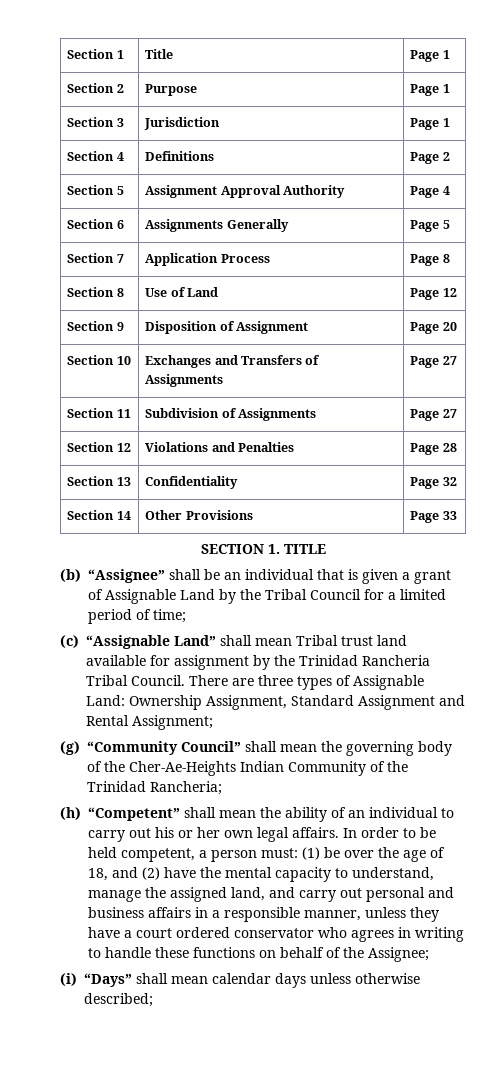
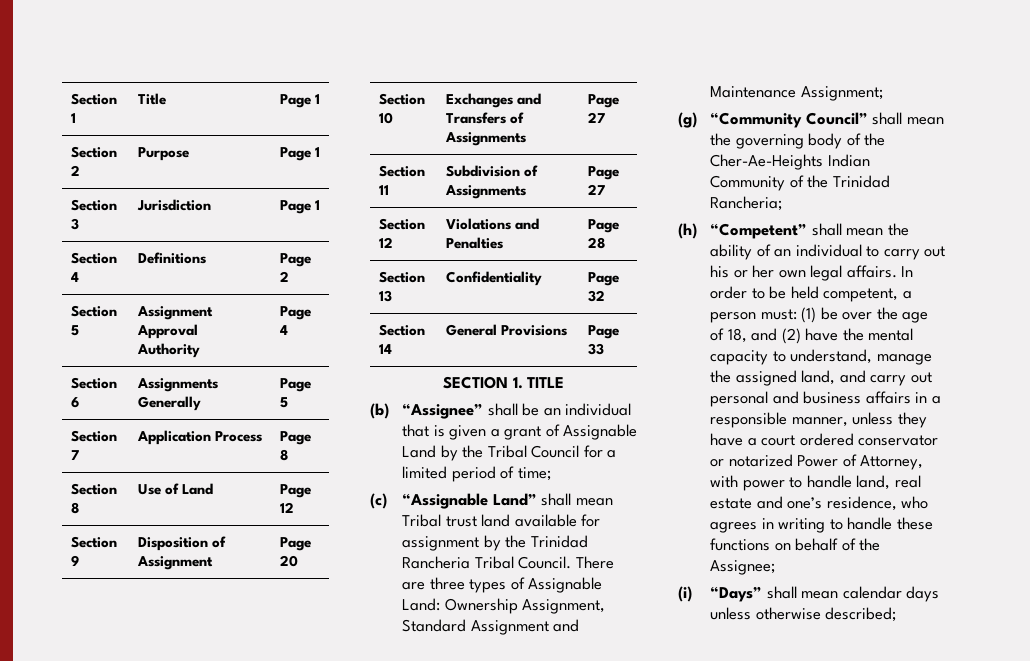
- Section 14 | Other Provisions | Page 33
+ Section 14 | General Provisions | Page 33
- There are three types of Assignable Land: Ownership Assignment, Standard Assignment and Rental Assignment;
+ There are three types of Assignable Land: Ownership Assignment, Standard Assignment and Maintenance Assignment;
- In order to be held competent, a person must: (1) be over the age of 18, and (2) have the mental capacity to understand, manage the assigned land, and carry out personal and business affairs in a responsible manner, unless they have a court ordered conservator who agrees in writing to handle these functions on behalf of the Assignee;
+ In order to be held competent, a person must: (1) be over the age of 18, and (2) have the mental capacity to understand, manage the assigned land, and carry out personal and business affairs in a responsible manner, unless they have a court ordered conservator or notarized Power of Attorney, with power to handle land, real estate and one’s residence, who agrees in writing to handle these functions on behalf of the Assignee;

